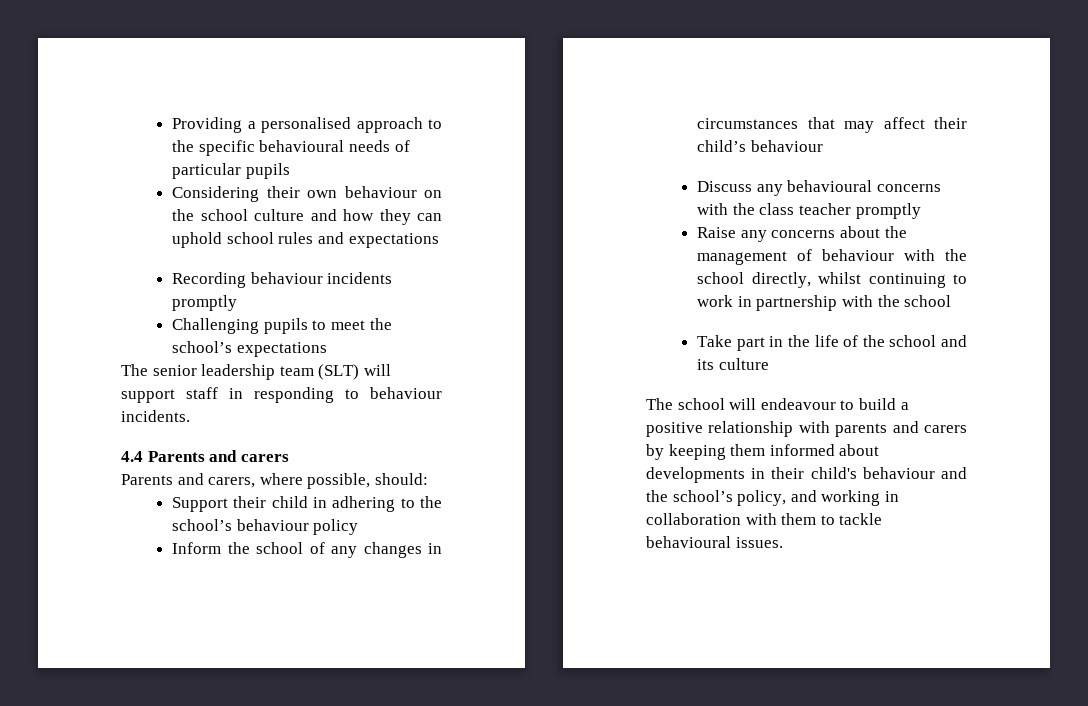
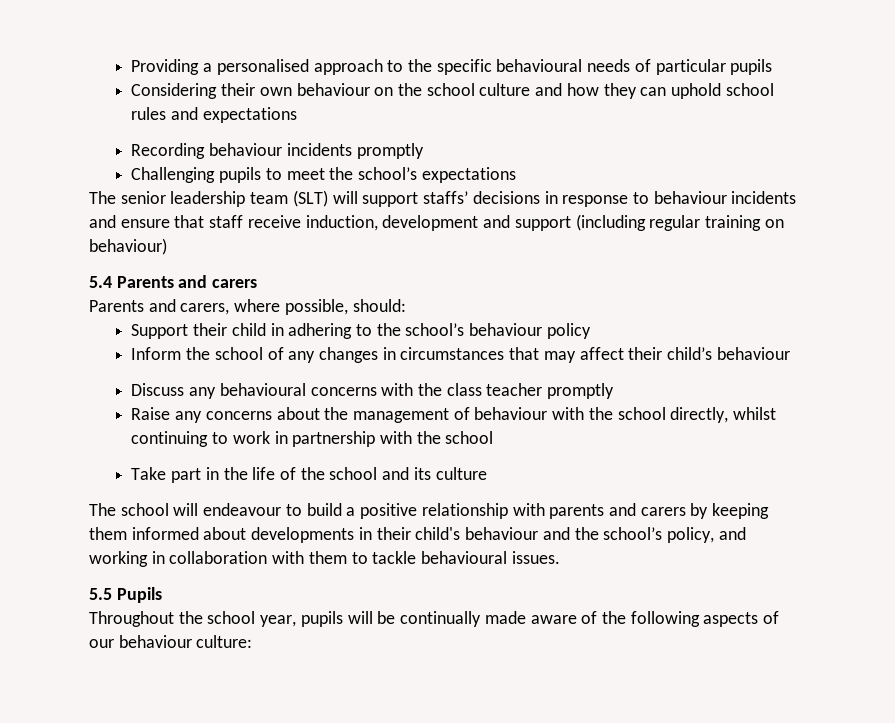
- The senior leadership team (SLT) will support staff in responding to behaviour incidents.
- 4.4 Parents and carers
+ The senior leadership team (SLT) will support staffs’ decisions in response to behaviour incidents and ensure that staff receive induction, development and support (including regular training on behaviour)
+ 5.4 Parents and carers
+ 5.5 Pupils
+ Throughout the school year, pupils will be continually made aware of the following aspects of our behaviour culture:

